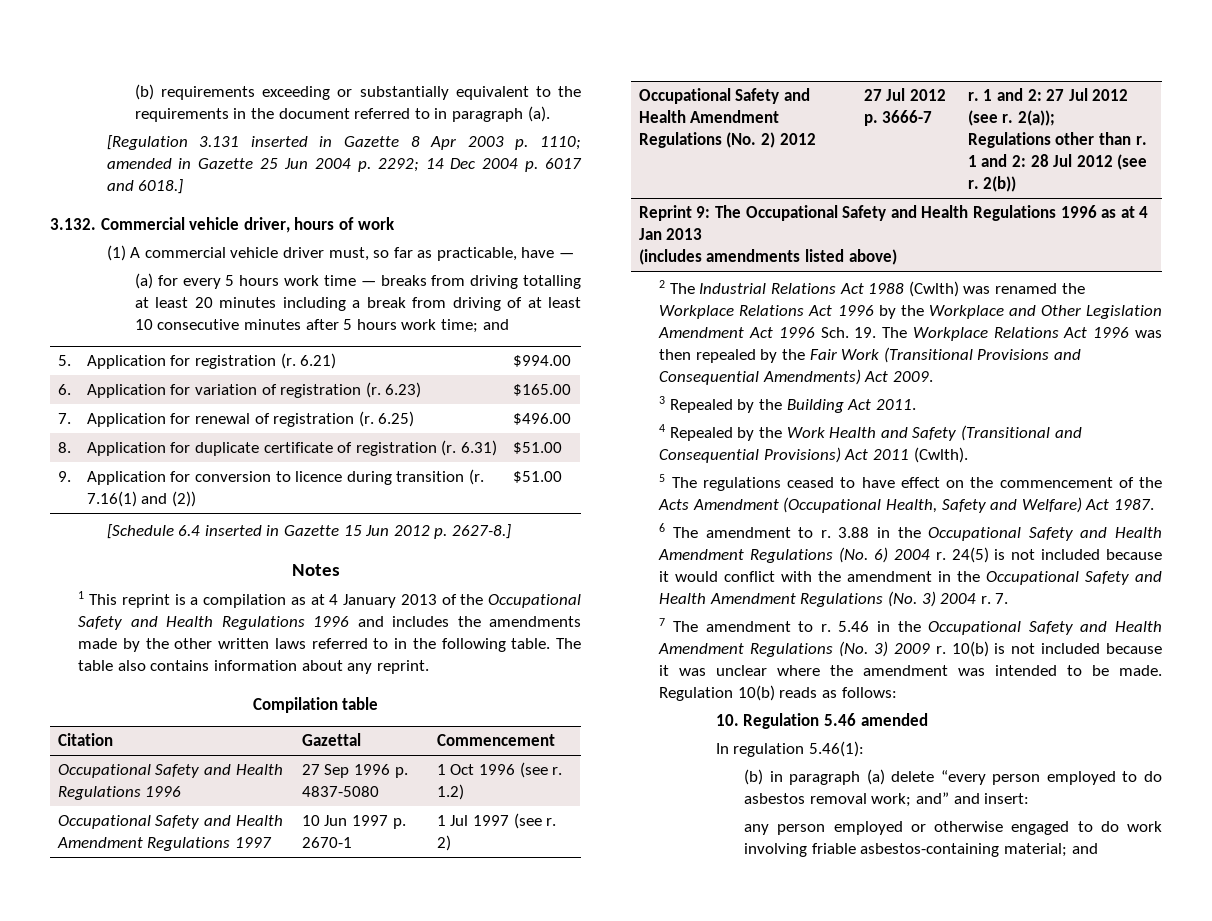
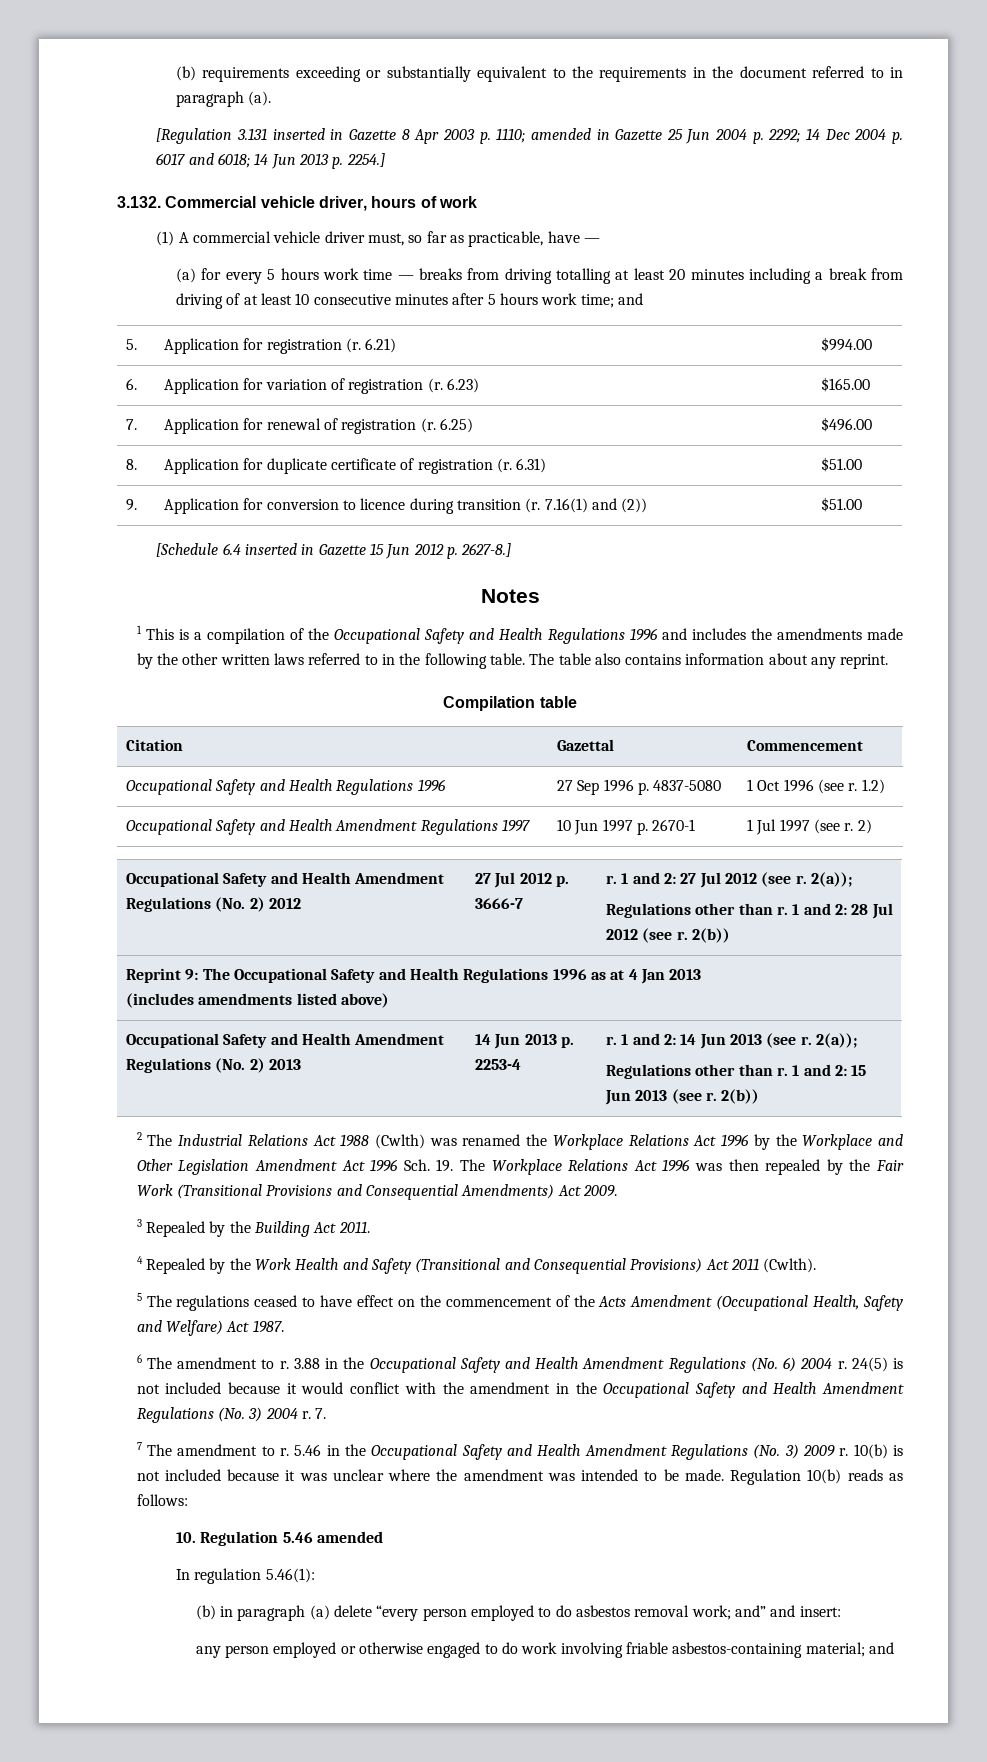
- [Regulation 3.131 inserted in Gazette 8 Apr 2003 p. 1110; amended in Gazette 25 Jun 2004 p. 2292; 14 Dec 2004 p. 6017 and 6018.]
+ [Regulation 3.131 inserted in Gazette 8 Apr 2003 p. 1110; amended in Gazette 25 Jun 2004 p. 2292; 14 Dec 2004 p. 6017 and 6018; 14 Jun 2013 p. 2254.]
- 1 This reprint is a compilation as at 4 January 2013 of the Occupational Safety and Health Regulations 1996 and includes the amendments made by the other written laws referred to in the following table.
+ 1 This is a compilation of the Occupational Safety and Health Regulations 1996 and includes the amendments made by the other written laws referred to in the following table.
+ Occupational Safety and Health Amendment Regulations (No. 2) 2013 | 14 Jun 2013 p. 2253-4 | r. 1 and 2: 14 Jun 2013 (see r. 2(a));
+ Regulations other than r. 1 and 2: 15 Jun 2013 (see r. 2(b))

